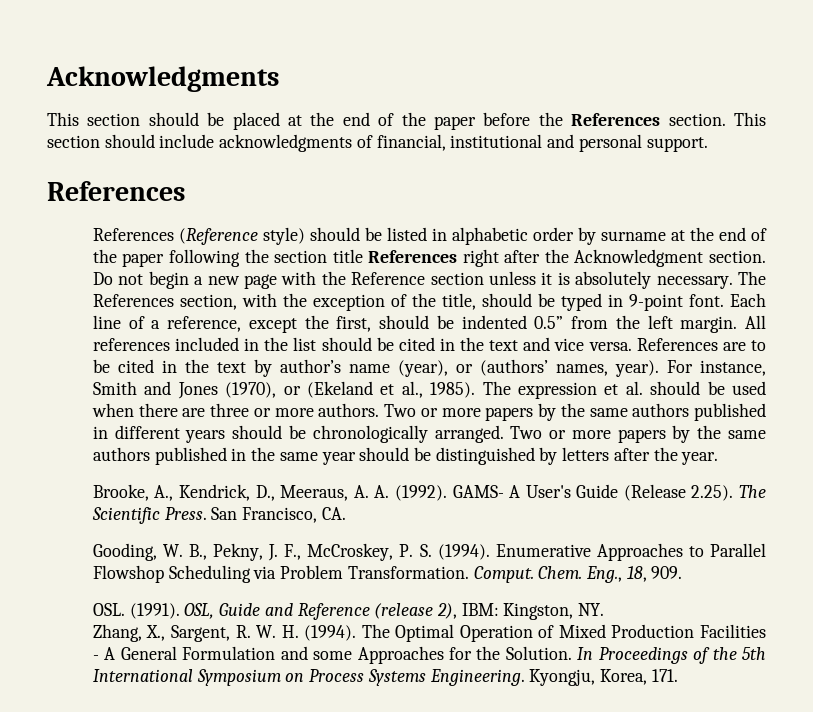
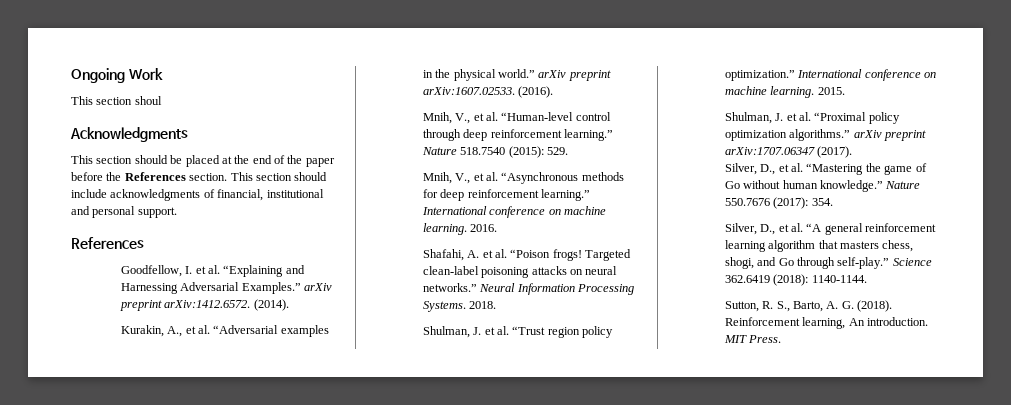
+ Ongoing Work
+ This section shoul
- References (Reference style) should be listed in alphabetic order by surname at the end of the paper following the section title References right after the Acknowledgment section. Do not begin a new page with the Reference section unless it is absolutely necessary. The References section, with the exception of the title, should be typed in 9-point font. Each line of a reference, except the first, should be indented 0.5” from the left margin. All references included in the list should be cited in the text and vice versa. References are to be cited in the text by author’s name (year), or (authors’ names, year). For instance, Smith and Jones (1970), or (Ekeland et al., 1985). The expression et al. should be used when there are three or more authors. Two or more papers by the same authors published in different years should be chronologically arranged. Two or more papers by the same authors published in the same year should be distinguished by letters after the year.
- Brooke, A., Kendrick, D., Meeraus, A. A. (1992). GAMS- A User's Guide (Release 2.25). The Scientific Press. San Francisco, CA.
- Gooding, W. B., Pekny, J. F., McCroskey, P. S. (1994). Enumerative Approaches to Parallel Flowshop Scheduling via Problem Transformation. Comput. Chem. Eng., 18, 909.
- OSL. (1991). OSL, Guide and Reference (release 2), IBM: Kingston, NY.
- Zhang, X., Sargent, R. W. H. (1994). The Optimal Operation of Mixed Production Facilities - A General Formulation and some Approaches for the Solution. In Proceedings of the 5th International Symposium on Process Systems Engineering. Kyongju, Korea, 171.
+ Goodfellow, I. et al. “Explaining and Harnessing Adversarial Examples.” arXiv preprint arXiv:1412.6572. (2014).
+ Kurakin, A., et al. “Adversarial examples in the physical world.” arXiv preprint arXiv:1607.02533. (2016).
+ Mnih, V., et al. “Human-level control through deep reinforcement learning.” Nature 518.7540 (2015): 529.
+ Mnih, V., et al. “Asynchronous methods for deep reinforcement learning.” International conference on machine learning. 2016.
+ Shafahi, A. et al. “Poison frogs! Targeted clean-label poisoning attacks on neural networks.” Neural Information Processing Systems. 2018.
+ Shulman, J. et al. “Trust region policy optimization.” International conference on machine learning. 2015.
+ Shulman, J. et al. “Proximal policy optimization algorithms.” arXiv preprint arXiv:1707.06347 (2017).
+ Silver, D., et al. “Mastering the game of Go without human knowledge.” Nature 550.7676 (2017): 354.
+ Silver, D., et al. “A general reinforcement learning algorithm that masters chess, shogi, and Go through self-play.” Science 362.6419 (2018): 1140-1144.
+ Sutton, R. S., Barto, A. G. (2018). Reinforcement learning, An introduction. MIT Press.

